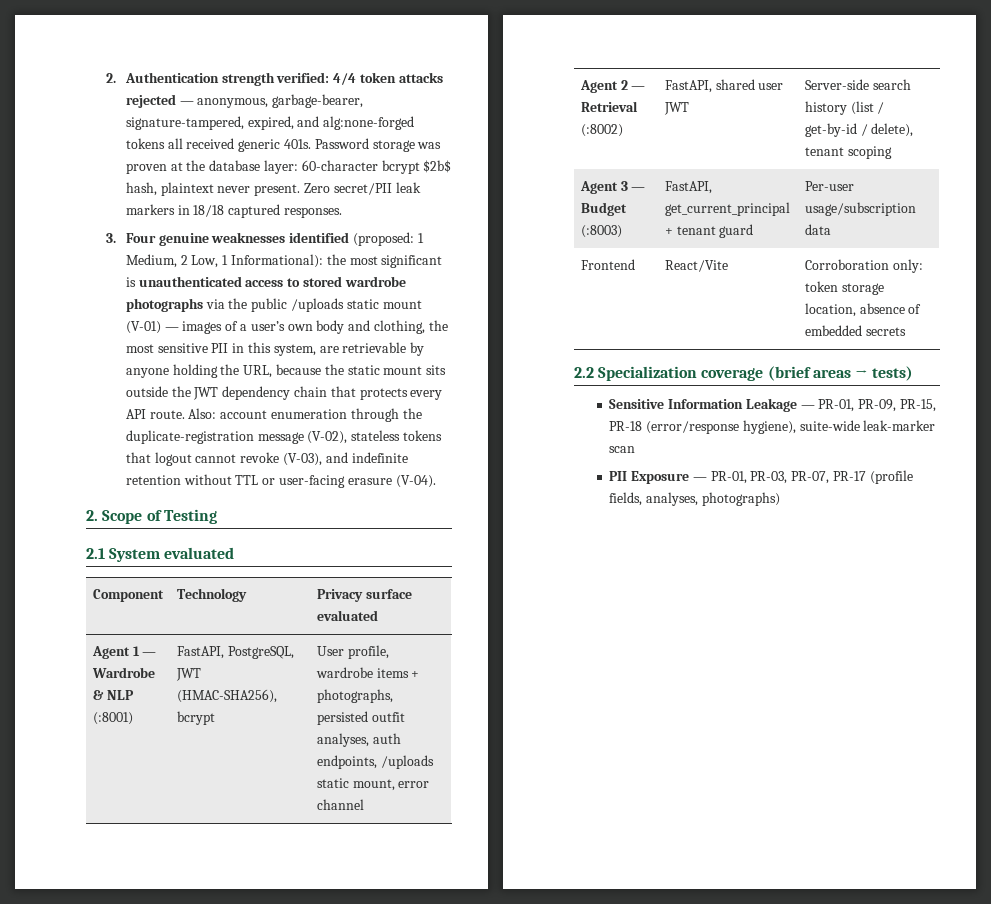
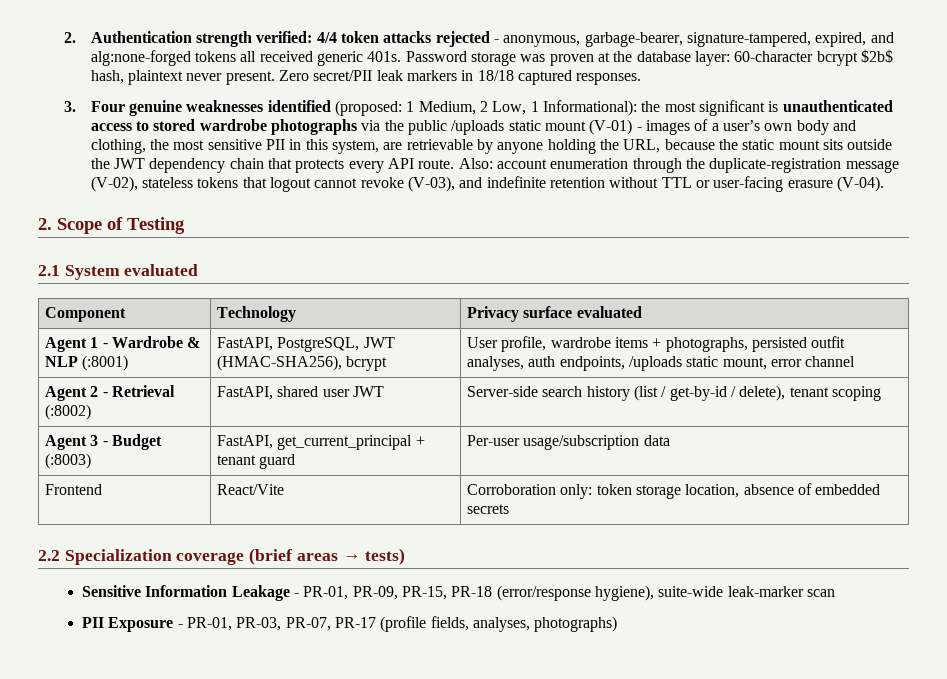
- 2. Authentication strength verified: 4/4 token attacks rejected — anonymous, garbage-bearer, signature-tampered, expired, and alg:none-forged tokens all received generic 401s.
+ 2. Authentication strength verified: 4/4 token attacks rejected - anonymous, garbage-bearer, signature-tampered, expired, and alg:none-forged tokens all received generic 401s.
- the most significant is unauthenticated access to stored wardrobe photographs via the public /uploads static mount (V-01) — images of a user’s own body and clothing, the most sensitive PII in this system, are retrievable by anyone holding the URL, because the static mount sits outside the JWT dependency chain that protects every API route.
+ the most significant is unauthenticated access to stored wardrobe photographs via the public /uploads static mount (V-01) - images of a user’s own body and clothing, the most sensitive PII in this system, are retrievable by anyone holding the URL, because the static mount sits outside the JWT dependency chain that protects every API route.
- Agent 1 — Wardrobe & NLP (:8001) | FastAPI, PostgreSQL, JWT (HMAC-SHA256), bcrypt | User profile, wardrobe items + photographs, persisted outfit analyses, auth endpoints, /uploads static mount, error channel
+ Agent 1 - Wardrobe & NLP (:8001) | FastAPI, PostgreSQL, JWT (HMAC-SHA256), bcrypt | User profile, wardrobe items + photographs, persisted outfit analyses, auth endpoints, /uploads static mount, error channel
- Agent 2 — Retrieval (:8002) | FastAPI, shared user JWT | Server-side search history (list / get-by-id / delete), tenant scoping
+ Agent 2 - Retrieval (:8002) | FastAPI, shared user JWT | Server-side search history (list / get-by-id / delete), tenant scoping
- Agent 3 — Budget (:8003) | FastAPI, get_current_principal + tenant guard | Per-user usage/subscription data
+ Agent 3 - Budget (:8003) | FastAPI, get_current_principal + tenant guard | Per-user usage/subscription data
- Sensitive Information Leakage — PR-01, PR-09, PR-15, PR-18 (error/response hygiene), suite-wide leak-marker scan
+ Sensitive Information Leakage - PR-01, PR-09, PR-15, PR-18 (error/response hygiene), suite-wide leak-marker scan
- PII Exposure — PR-01, PR-03, PR-07, PR-17 (profile fields, analyses, photographs)
+ PII Exposure - PR-01, PR-03, PR-07, PR-17 (profile fields, analyses, photographs)

